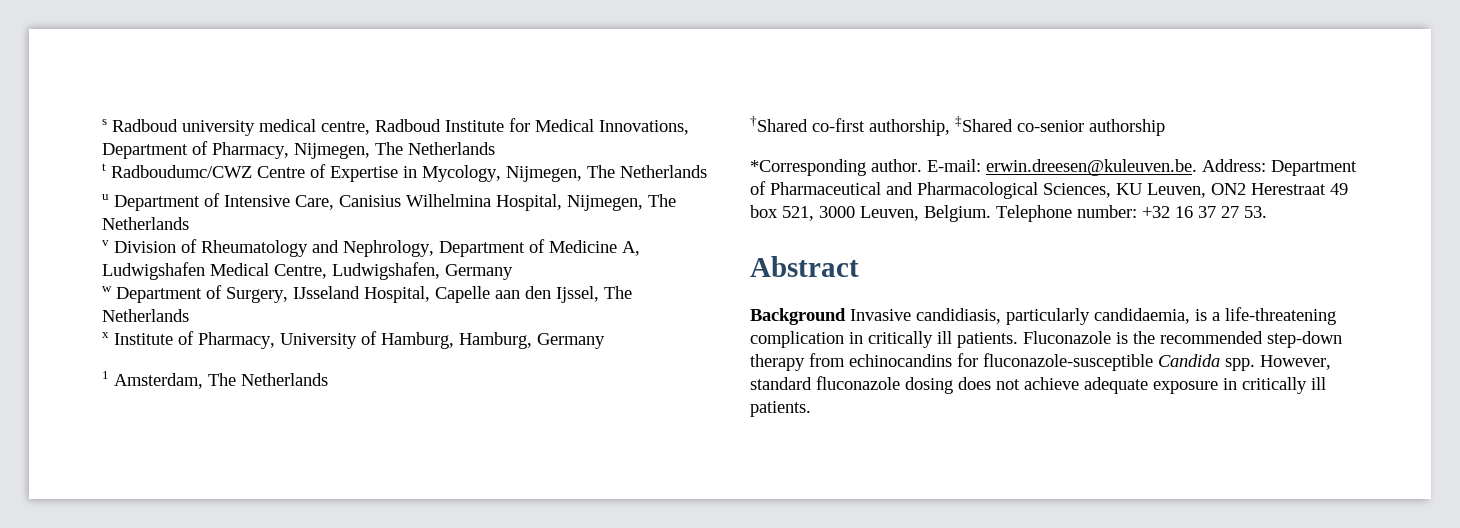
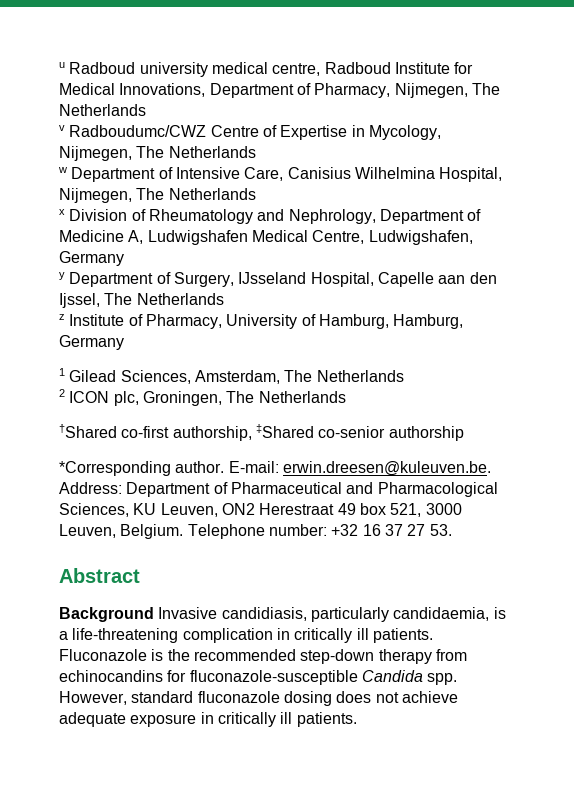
- s Radboud university medical centre, Radboud Institute for Medical Innovations, Department of Pharmacy, Nijmegen, The Netherlands
+ u Radboud university medical centre, Radboud Institute for Medical Innovations, Department of Pharmacy, Nijmegen, The Netherlands
- t Radboudumc/CWZ Centre of Expertise in Mycology, Nijmegen, The Netherlands
+ v Radboudumc/CWZ Centre of Expertise in Mycology, Nijmegen, The Netherlands
- u Department of Intensive Care, Canisius Wilhelmina Hospital, Nijmegen, The Netherlands
+ w Department of Intensive Care, Canisius Wilhelmina Hospital, Nijmegen, The Netherlands
- v Division of Rheumatology and Nephrology, Department of Medicine A, Ludwigshafen Medical Centre, Ludwigshafen, Germany
+ x Division of Rheumatology and Nephrology, Department of Medicine A, Ludwigshafen Medical Centre, Ludwigshafen, Germany
- w Department of Surgery, IJsseland Hospital, Capelle aan den Ijssel, The Netherlands
+ y Department of Surgery, IJsseland Hospital, Capelle aan den Ijssel, The Netherlands
- x Institute of Pharmacy, University of Hamburg, Hamburg, Germany
+ z Institute of Pharmacy, University of Hamburg, Hamburg, Germany
- 1 Amsterdam, The Netherlands
+ 1 Gilead Sciences, Amsterdam, The Netherlands
+ 2 ICON plc, Groningen, The Netherlands

